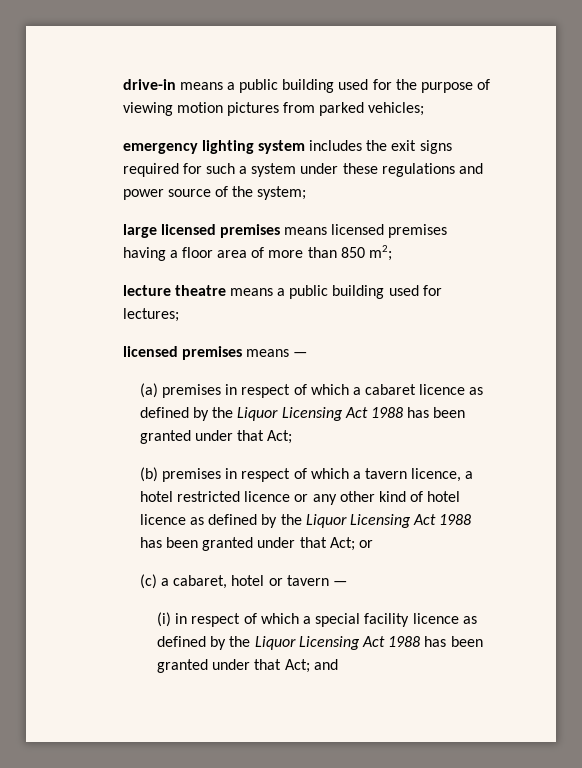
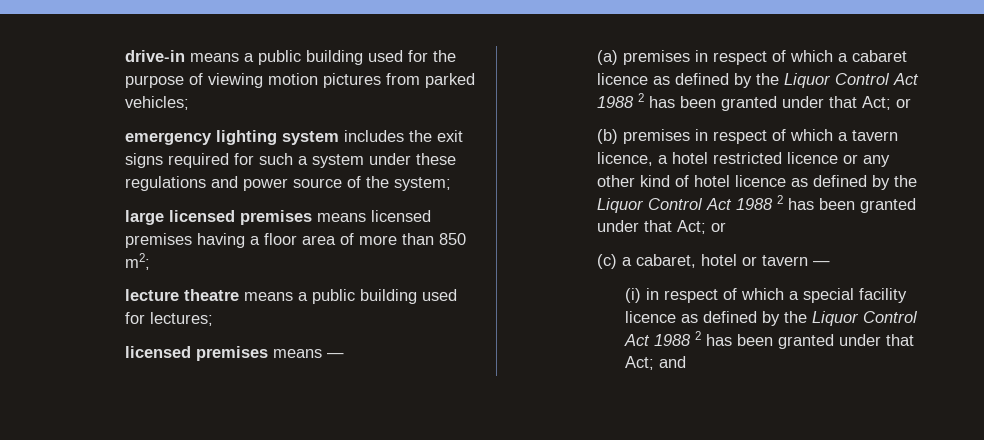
- (a) premises in respect of which a cabaret licence as defined by the Liquor Licensing Act 1988 has been granted under that Act;
+ (a) premises in respect of which a cabaret licence as defined by the Liquor Control Act 1988 2 has been granted under that Act; or
- (b) premises in respect of which a tavern licence, a hotel restricted licence or any other kind of hotel licence as defined by the Liquor Licensing Act 1988 has been granted under that Act; or
+ (b) premises in respect of which a tavern licence, a hotel restricted licence or any other kind of hotel licence as defined by the Liquor Control Act 1988 2 has been granted under that Act; or
- (i) in respect of which a special facility licence as defined by the Liquor Licensing Act 1988 has been granted under that Act; and
+ (i) in respect of which a special facility licence as defined by the Liquor Control Act 1988 2 has been granted under that Act; and

